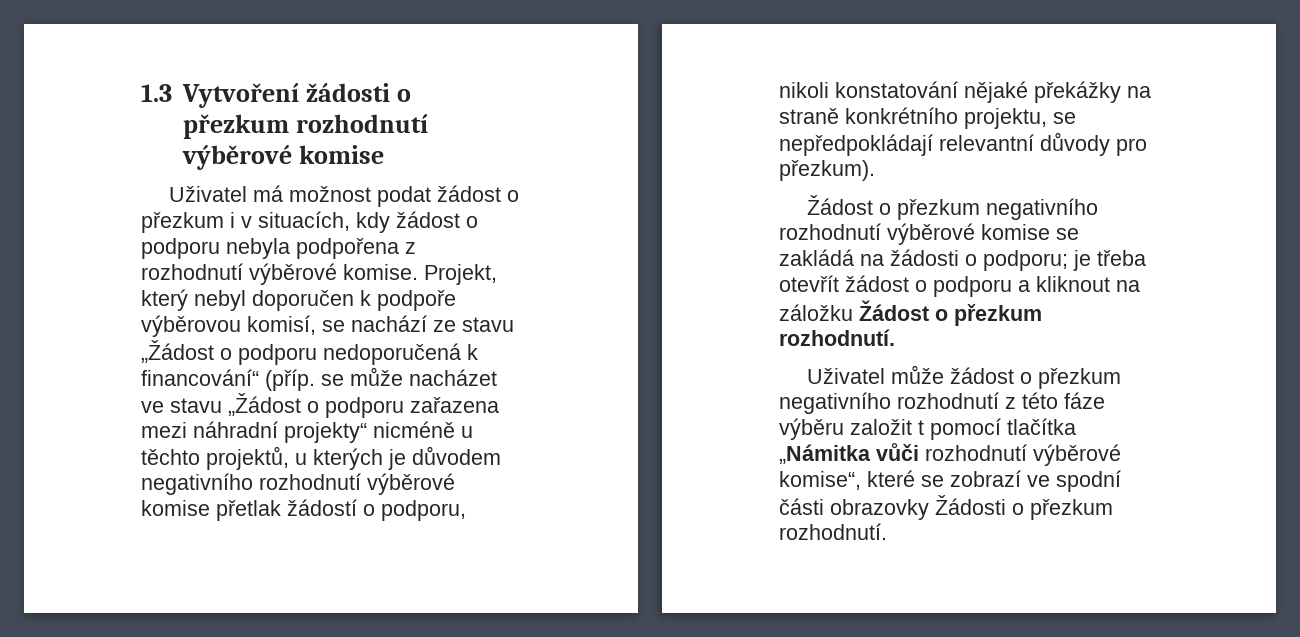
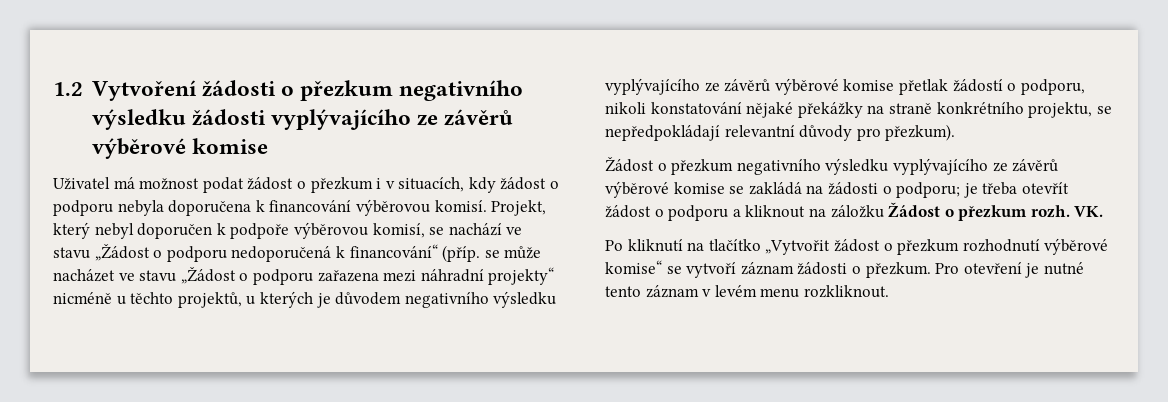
- 1.3 Vytvoření žádosti o přezkum rozhodnutí výběrové komise
+ 1.2 Vytvoření žádosti o přezkum negativního výsledku žádosti vyplývajícího ze závěrů výběrové komise
- Uživatel má možnost podat žádost o přezkum i v situacích, kdy žádost o podporu nebyla podpořena z rozhodnutí výběrové komise.
+ Uživatel má možnost podat žádost o přezkum i v situacích, kdy žádost o podporu nebyla doporučena k financování výběrovou komisí.
- Projekt, který nebyl doporučen k podpoře výběrovou komisí, se nachází ze stavu „Žádost o podporu nedoporučená k financování“ (příp. se může nacházet ve stavu „Žádost o podporu zařazena mezi náhradní projekty“ nicméně u těchto projektů, u kterých je důvodem negativního rozhodnutí výběrové komise přetlak žádostí o podporu, nikoli konstatování nějaké překážky na straně konkrétního projektu, se nepředpokládají relevantní důvody pro přezkum).
+ Projekt, který nebyl doporučen k podpoře výběrovou komisí, se nachází ve stavu „Žádost o podporu nedoporučená k financování“ (příp. se může nacházet ve stavu „Žádost o podporu zařazena mezi náhradní projekty“ nicméně u těchto projektů, u kterých je důvodem negativního výsledku vyplývajícího ze závěrů výběrové komise přetlak žádostí o podporu, nikoli konstatování nějaké překážky na straně konkrétního projektu, se nepředpokládají relevantní důvody pro přezkum).
- Žádost o přezkum negativního rozhodnutí výběrové komise se zakládá na žádosti o podporu; je třeba otevřít žádost o podporu a kliknout na záložku Žádost o přezkum rozhodnutí.
- Uživatel může žádost o přezkum negativního rozhodnutí z této fáze výběru založit t pomocí tlačítka „Námitka vůči rozhodnutí výběrové komise“, které se zobrazí ve spodní části obrazovky Žádosti o přezkum rozhodnutí.
+ Žádost o přezkum negativního výsledku vyplývajícího ze závěrů výběrové komise se zakládá na žádosti o podporu; je třeba otevřít žádost o podporu a kliknout na záložku Žádost o přezkum rozh. VK.
+ Po kliknutí na tlačítko „Vytvořit žádost o přezkum rozhodnutí výběrové komise“ se vytvoří záznam žádosti o přezkum. Pro otevření je nutné tento záznam v levém menu rozkliknout.

